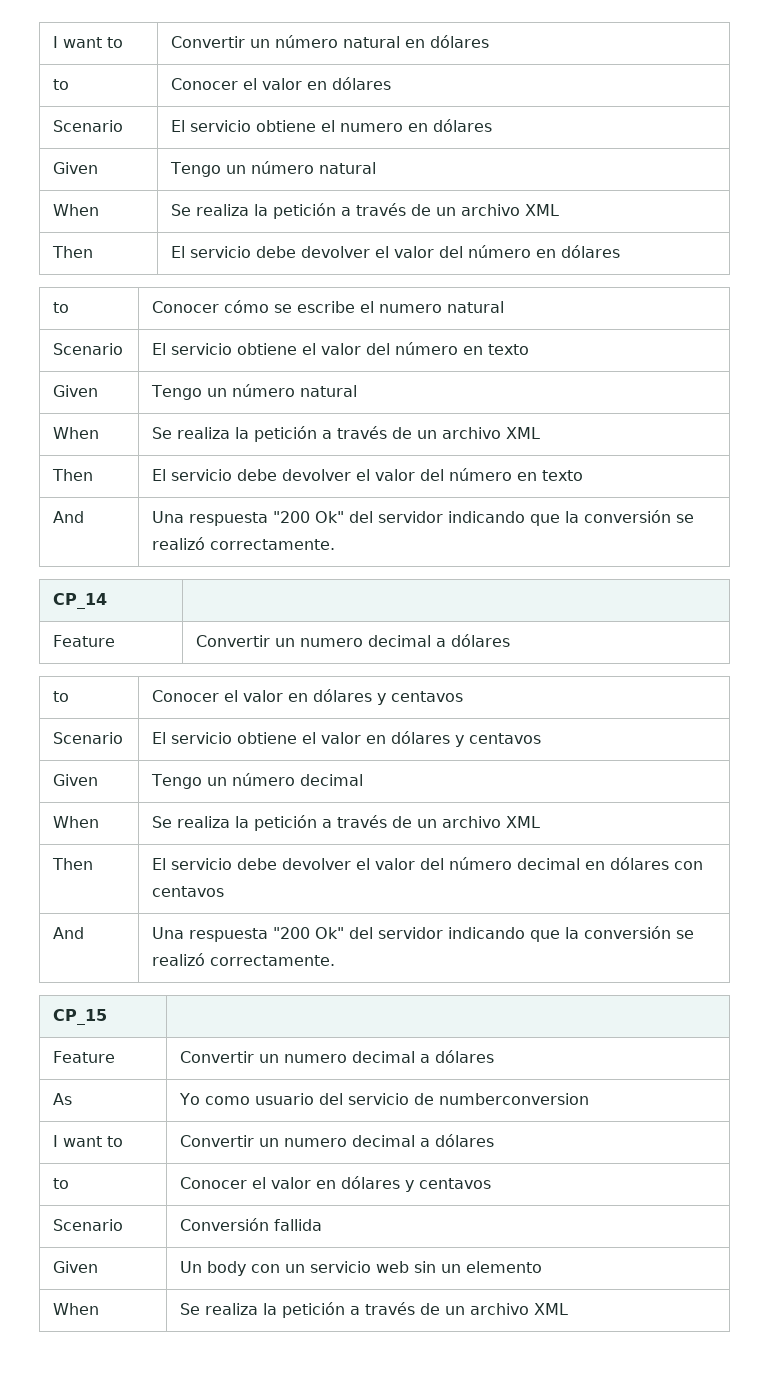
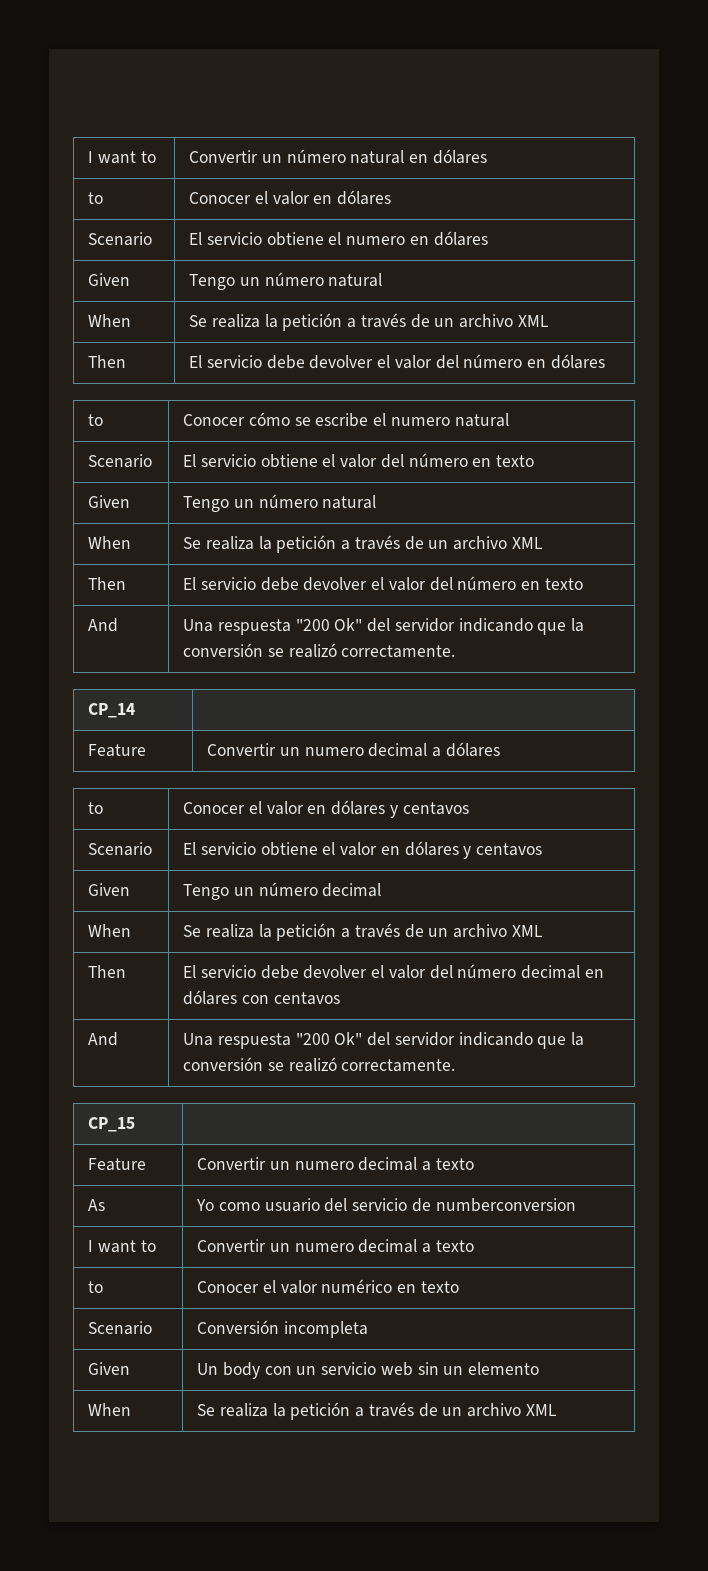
  CP_15 |
- Feature | Convertir un numero decimal a dólares
+ Feature | Convertir un numero decimal a texto
- I want to | Convertir un numero decimal a dólares
- to | Conocer el valor en dólares y centavos
+ I want to | Convertir un numero decimal a texto
+ to | Conocer el valor numérico en texto
- Scenario | Conversión fallida
+ Scenario | Conversión incompleta

